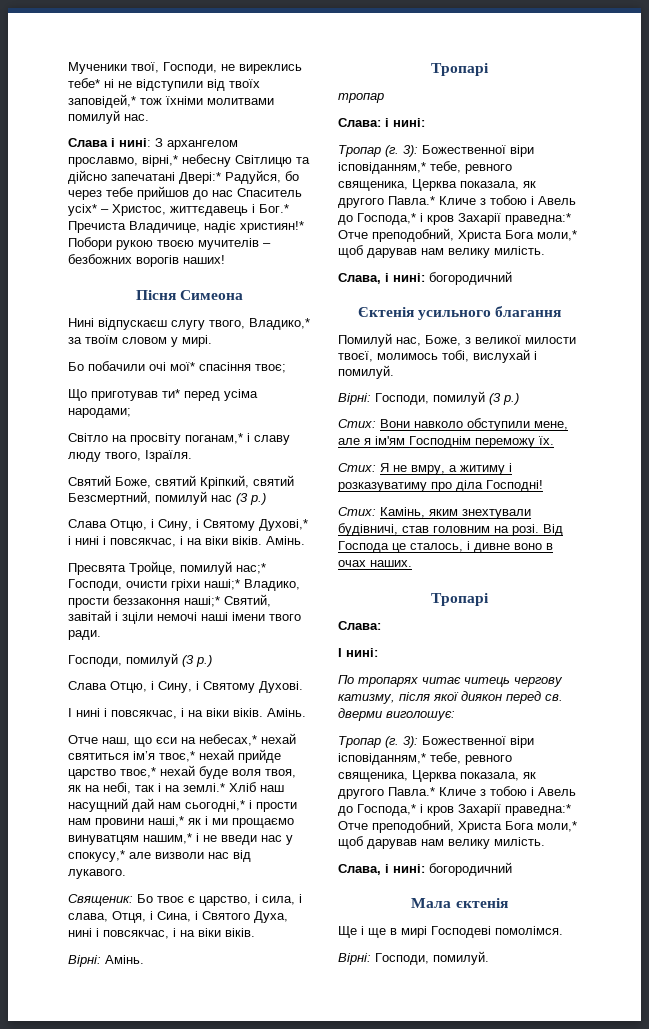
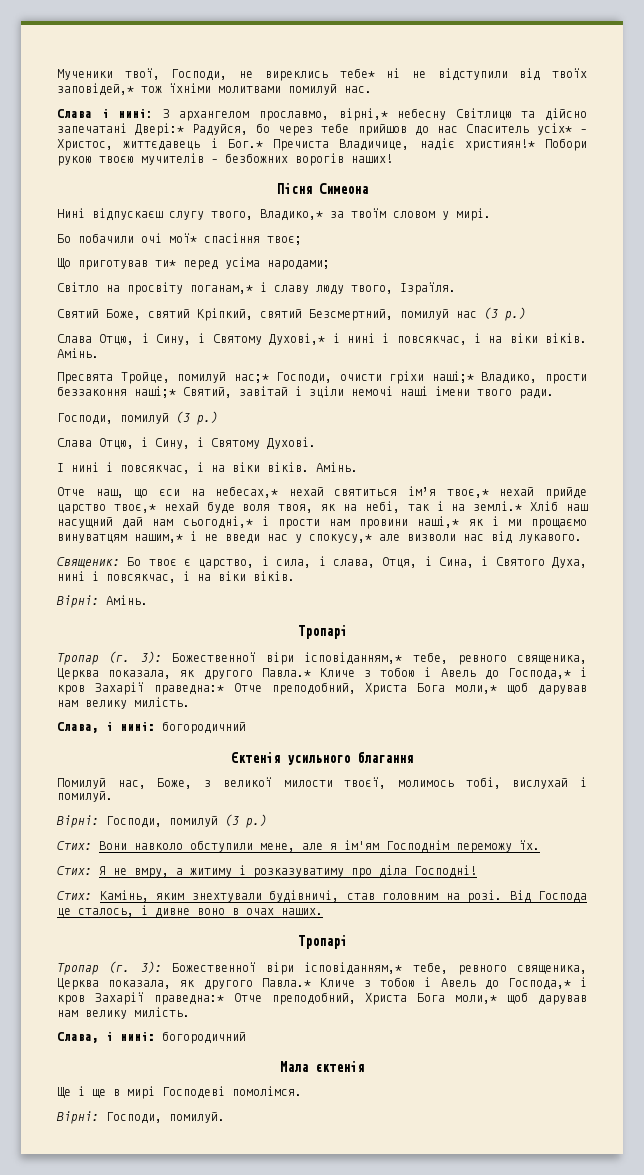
- тропар
- Слава: і нині:
  Від Господа це сталось, і дивне воно в очах наших.
  Тропарі
- Слава:
- І нині:
- По тропарях читає читець чергову катизму, після якої диякон перед св. дверми виголошує:

